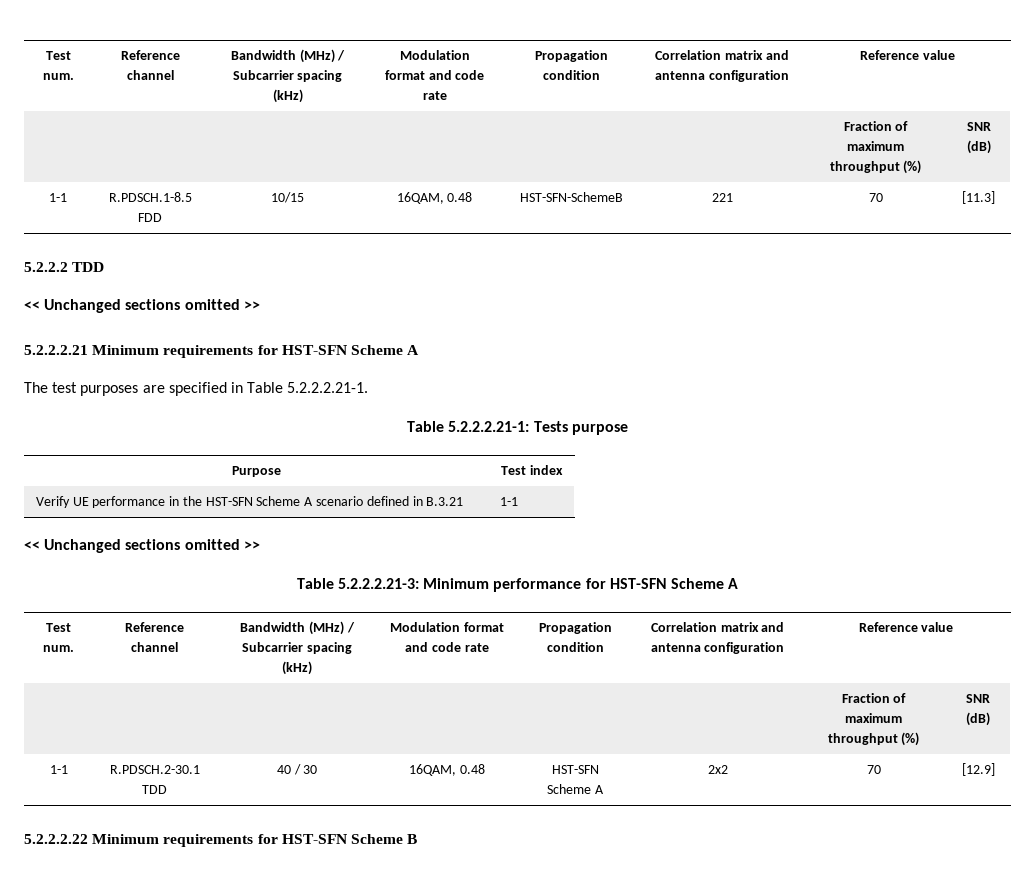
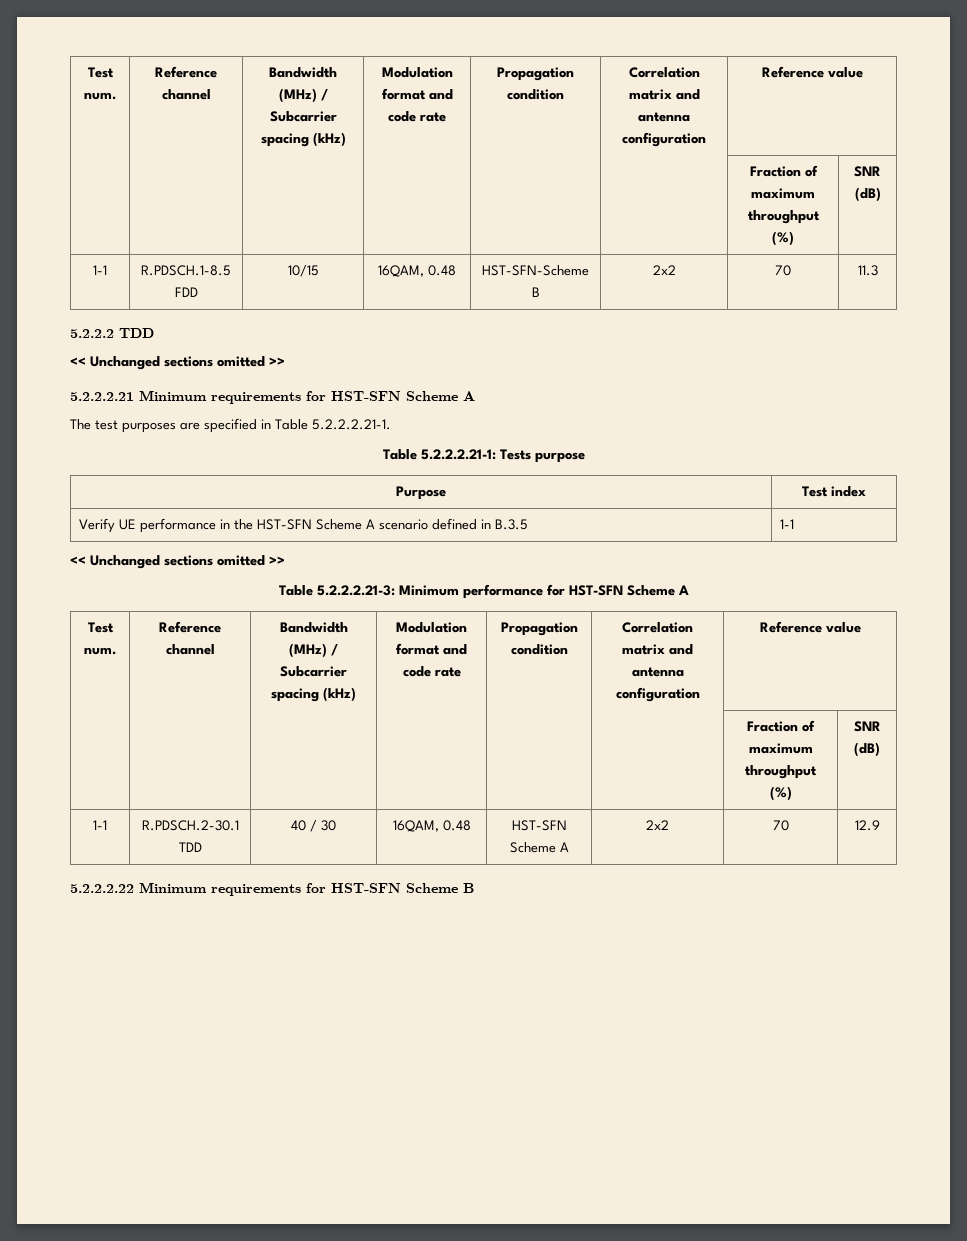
- 1-1 | R.PDSCH.1-8.5 FDD | 10/15 | 16QAM, 0.48 | HST-SFN-SchemeB | 221 | 70 | [11.3]
+ 1-1 | R.PDSCH.1-8.5 FDD | 10/15 | 16QAM, 0.48 | HST-SFN-Scheme B | 2x2 | 70 | 11.3
- Verify UE performance in the HST-SFN Scheme A scenario defined in B.3.21 | 1-1
+ Verify UE performance in the HST-SFN Scheme A scenario defined in B.3.5 | 1-1
- 1-1 | R.PDSCH.2-30.1 TDD | 40 / 30 | 16QAM, 0.48 | HST-SFN Scheme A | 2x2 | 70 | [12.9]
+ 1-1 | R.PDSCH.2-30.1 TDD | 40 / 30 | 16QAM, 0.48 | HST-SFN Scheme A | 2x2 | 70 | 12.9

